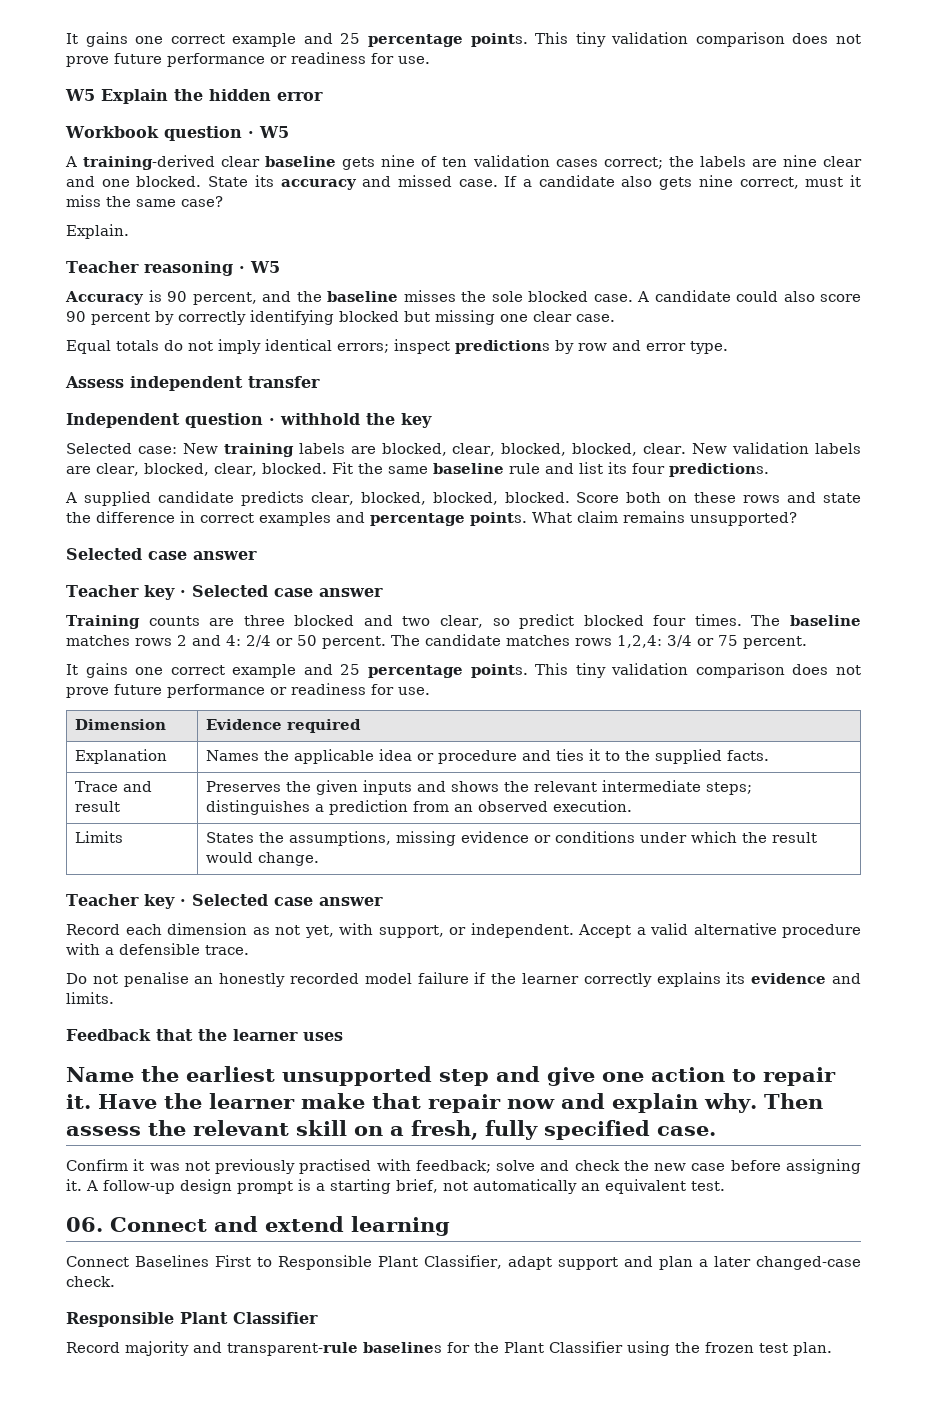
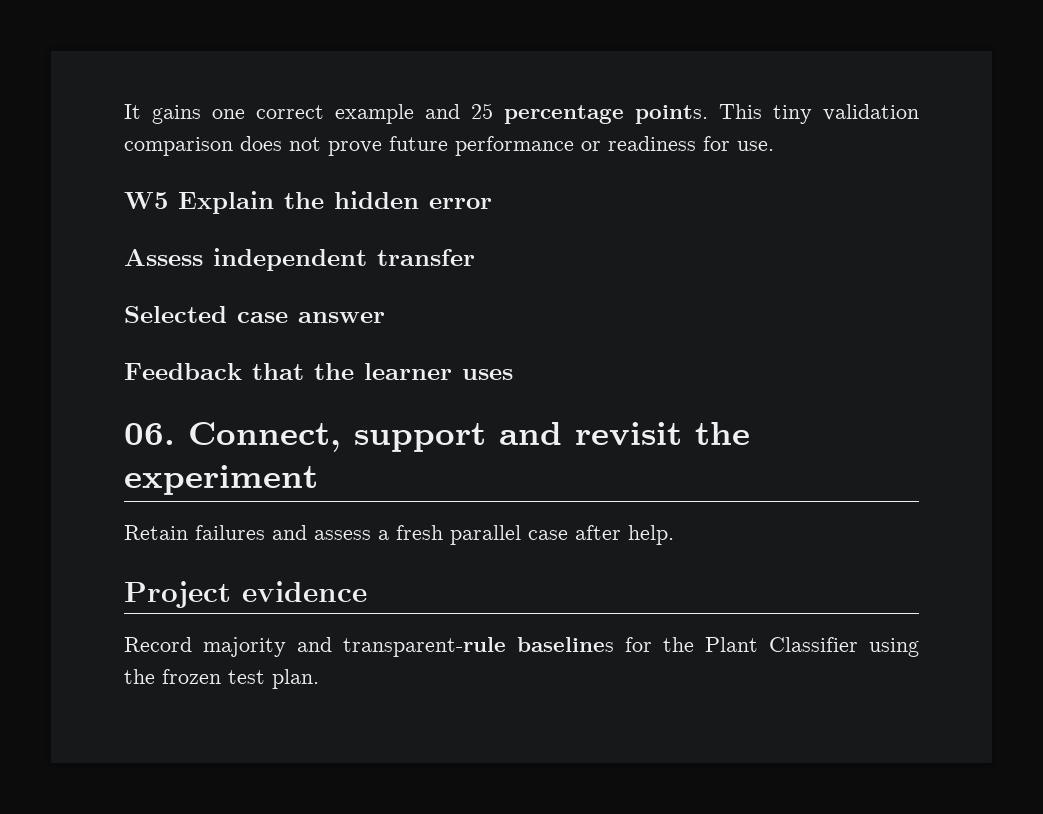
- Workbook question · W5
- A training-derived clear baseline gets nine of ten validation cases correct; the labels are nine clear and one blocked. State its accuracy and missed case. If a candidate also gets nine correct, must it miss the same case?
- Explain.
- Teacher reasoning · W5
- Accuracy is 90 percent, and the baseline misses the sole blocked case. A candidate could also score 90 percent by correctly identifying blocked but missing one clear case.
- Equal totals do not imply identical errors; inspect predictions by row and error type.
  Assess independent transfer
- Independent question · withhold the key
- Selected case: New training labels are blocked, clear, blocked, blocked, clear. New validation labels are clear, blocked, clear, blocked. Fit the same baseline rule and list its four predictions.
- A supplied candidate predicts clear, blocked, blocked, blocked. Score both on these rows and state the difference in correct examples and percentage points. What claim remains unsupported?
  Selected case answer
- Teacher key · Selected case answer
- Training counts are three blocked and two clear, so predict blocked four times. The baseline matches rows 2 and 4: 2/4 or 50 percent. The candidate matches rows 1,2,4: 3/4 or 75 percent.
- It gains one correct example and 25 percentage points. This tiny validation comparison does not prove future performance or readiness for use.
- Dimension | Evidence required
- Explanation | Names the applicable idea or procedure and ties it to the supplied facts.
- Trace and result | Preserves the given inputs and shows the relevant intermediate steps; distinguishes a prediction from an observed execution.
- Limits | States the assumptions, missing evidence or conditions under which the result would change.
- Teacher key · Selected case answer
- Record each dimension as not yet, with support, or independent. Accept a valid alternative procedure with a defensible trace.
- Do not penalise an honestly recorded model failure if the learner correctly explains its evidence and limits.
- Name the earliest unsupported step and give one action to repair it. Have the learner make that repair now and explain why. Then assess the relevant skill on a fresh, fully specified case.
- Confirm it was not previously practised with feedback; solve and check the new case before assigning it. A follow-up design prompt is a starting brief, not automatically an equivalent test.
- 06. Connect and extend learning
- Connect Baselines First to Responsible Plant Classifier, adapt support and plan a later changed-case check.
- Responsible Plant Classifier
+ 06. Connect, support and revisit the experiment
+ Retain failures and assess a fresh parallel case after help.
+ Project evidence

